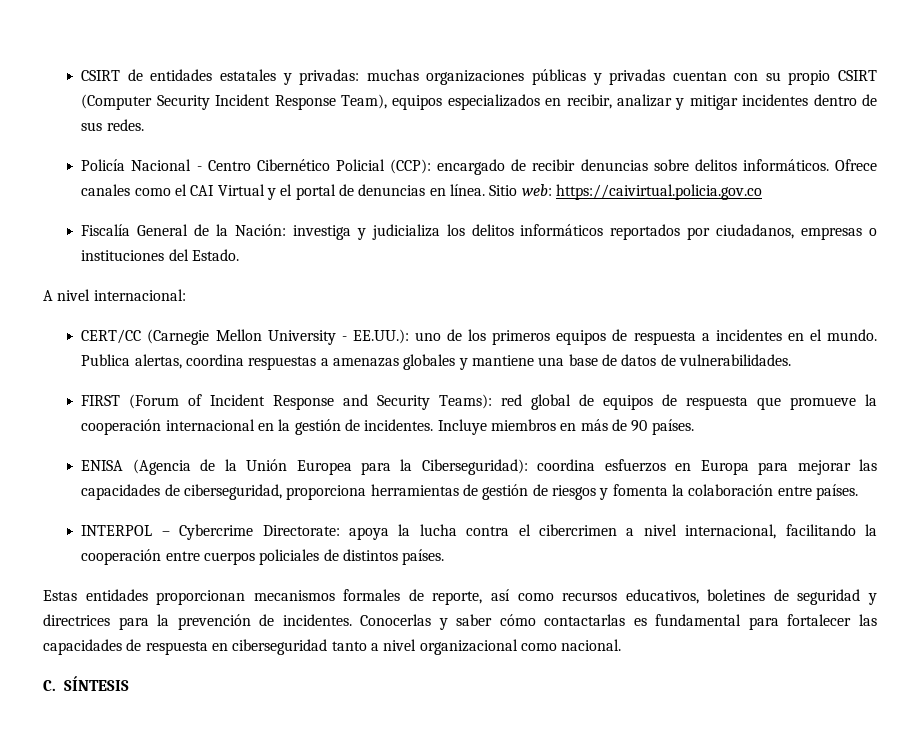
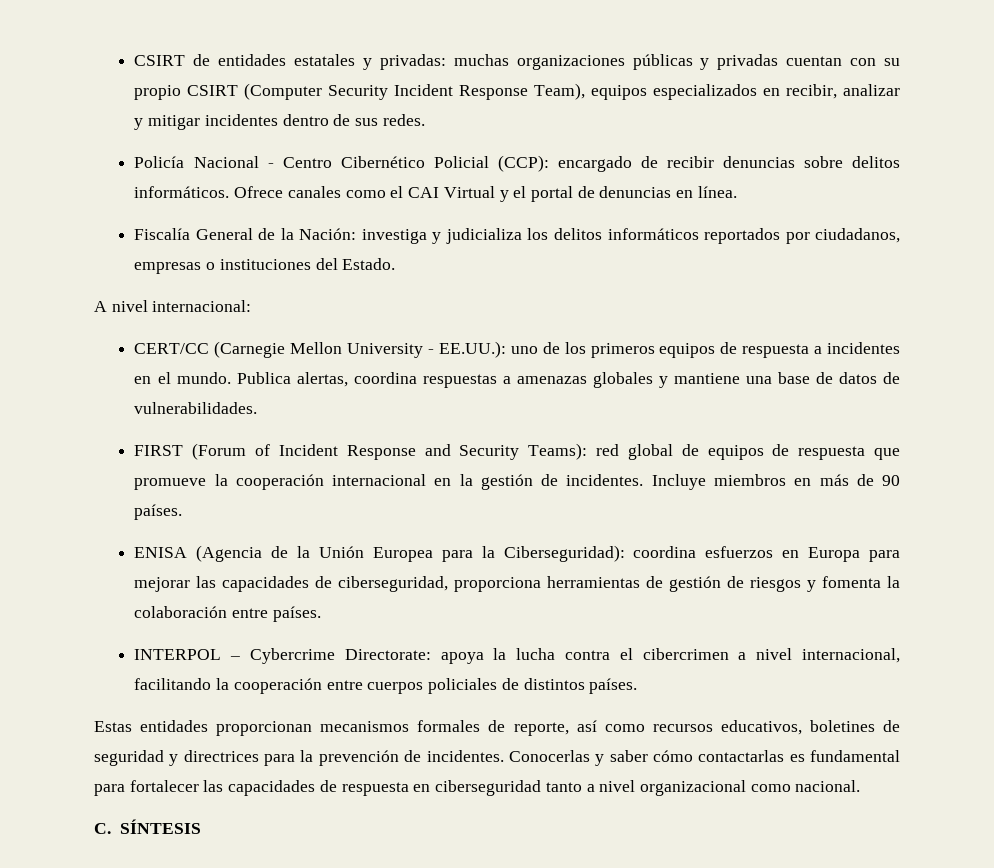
- Sitio web: https://caivirtual.policia.gov.co

